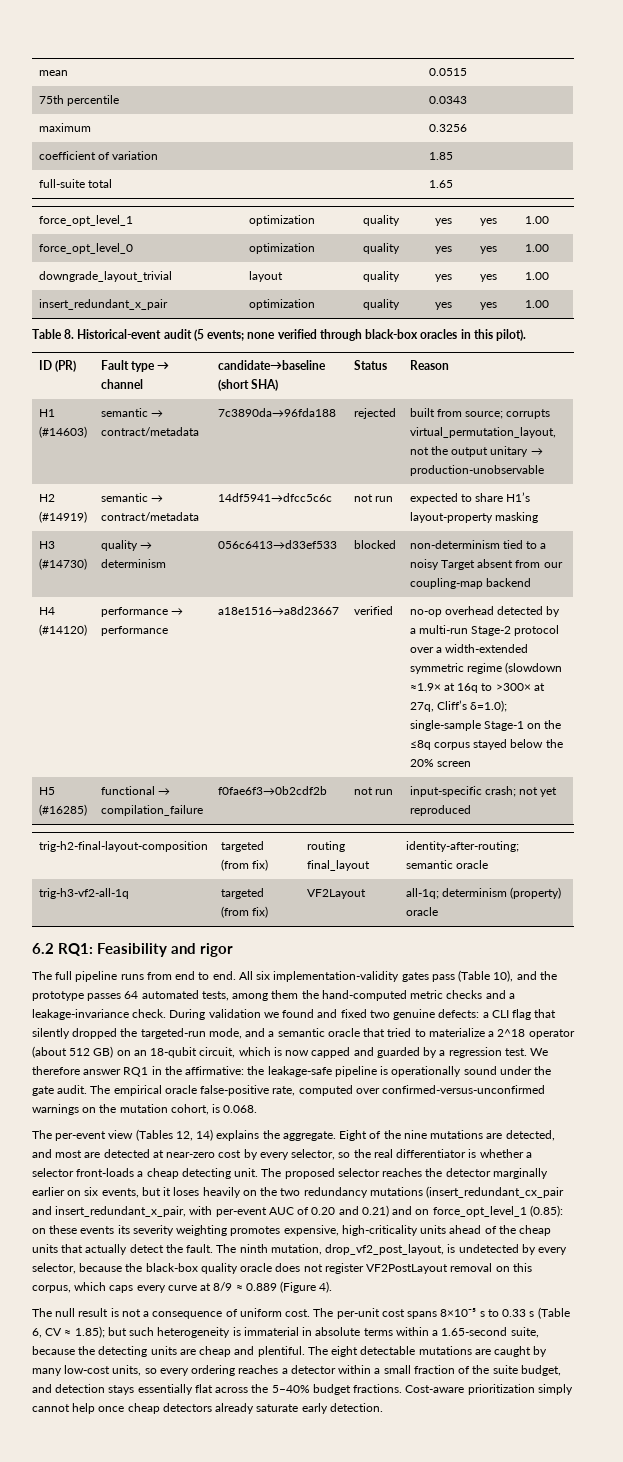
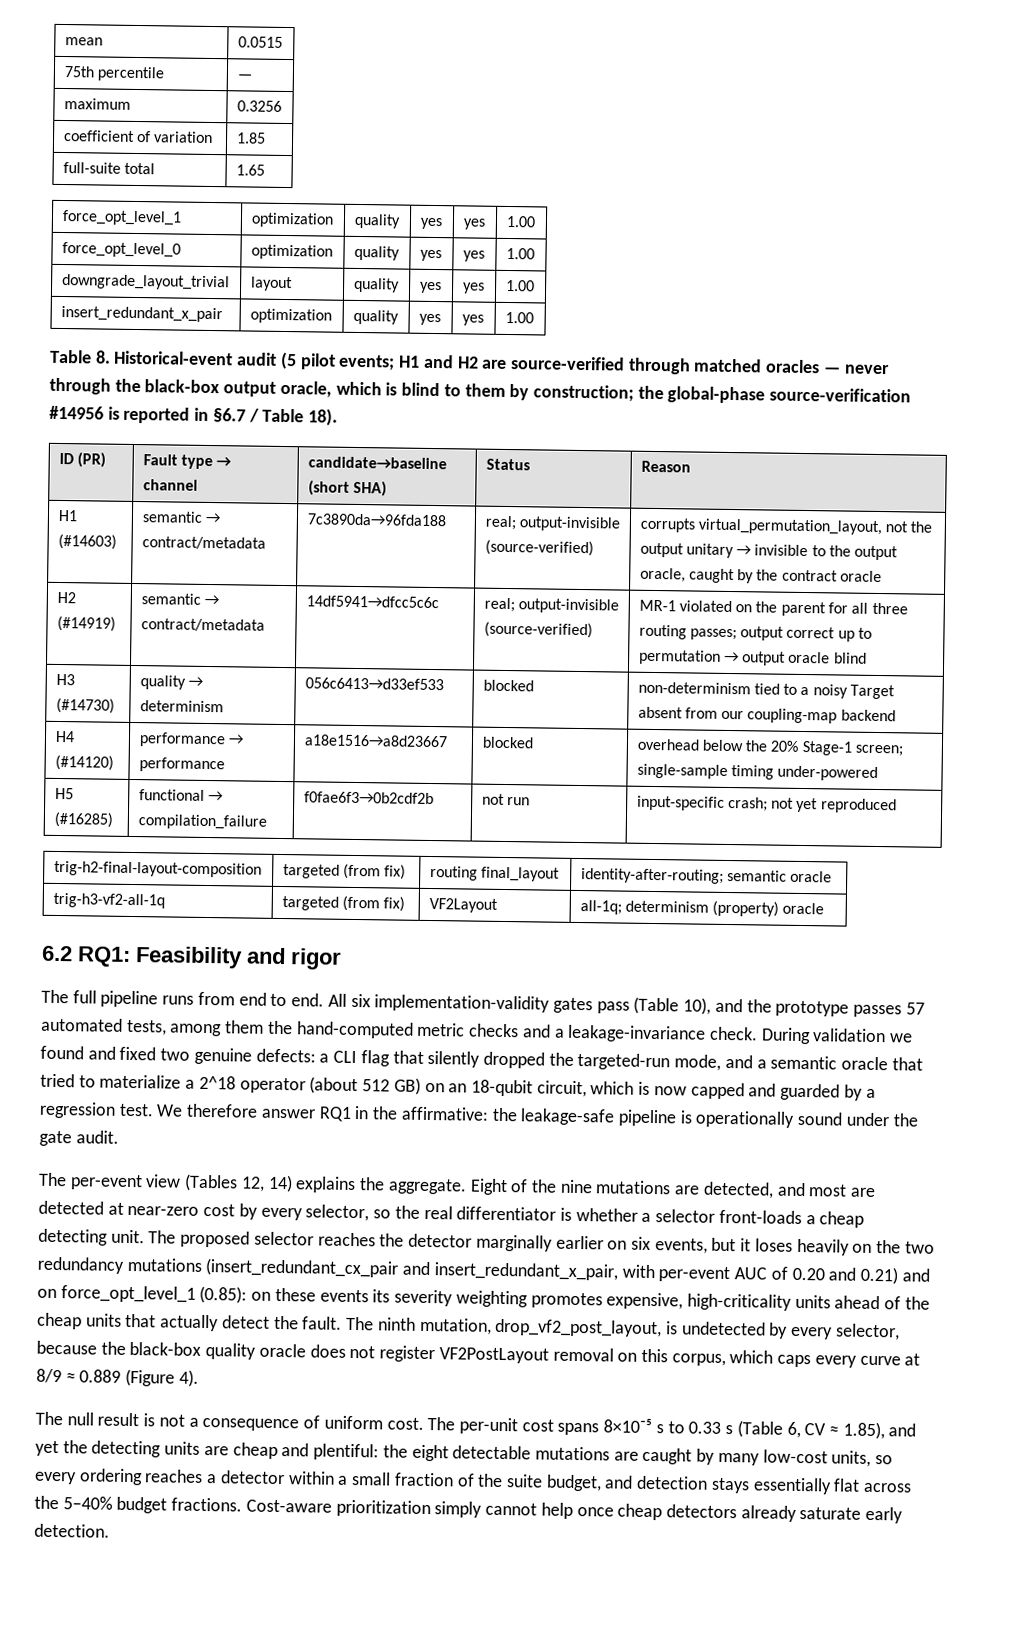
- 75th percentile | 0.0343
+ 75th percentile | —
- Table 8. Historical-event audit (5 events; none verified through black-box oracles in this pilot).
+ Table 8. Historical-event audit (5 pilot events; H1 and H2 are source-verified through matched oracles — never through the black-box output oracle, which is blind to them by construction; the global-phase source-verification #14956 is reported in §6.7 / Table 18).
- H1 (#14603) | semantic → contract/metadata | 7c3890da→96fda188 | rejected | built from source; corrupts virtual_permutation_layout, not the output unitary → production-unobservable
+ H1 (#14603) | semantic → contract/metadata | 7c3890da→96fda188 | real; output-invisible (source-verified) | corrupts virtual_permutation_layout, not the output unitary → invisible to the output oracle, caught by the contract oracle
- H2 (#14919) | semantic → contract/metadata | 14df5941→dfcc5c6c | not run | expected to share H1’s layout-property masking
+ H2 (#14919) | semantic → contract/metadata | 14df5941→dfcc5c6c | real; output-invisible (source-verified) | MR-1 violated on the parent for all three routing passes; output correct up to permutation → output oracle blind
- verified | no-op overhead detected by a multi-run Stage-2 protocol over a width-extended symmetric regime (slowdown ≈1.9× at 16q to >300× at 27q, Cliff’s δ=1.0); single-sample Stage-1 on the ≤8q corpus stayed below the 20% screen
+ blocked | overhead below the 20% Stage-1 screen; single-sample timing under-powered
- All six implementation-validity gates pass (Table 10), and the prototype passes 64 automated tests, among them the hand-computed metric checks and a leakage-invariance check.
+ All six implementation-validity gates pass (Table 10), and the prototype passes 57 automated tests, among them the hand-computed metric checks and a leakage-invariance check.
- The empirical oracle false-positive rate, computed over confirmed-versus-unconfirmed warnings on the mutation cohort, is 0.068.
- The per-unit cost spans 8×10⁻⁵ s to 0.33 s (Table 6, CV ≈ 1.85); but such heterogeneity is immaterial in absolute terms within a 1.65-second suite, because the detecting units are cheap and plentiful. The eight detectable mutations are caught by many low-cost units, so every ordering reaches a detector within a small fraction of the suite budget, and detection stays essentially flat across the 5–40% budget fractions.
+ The per-unit cost spans 8×10⁻⁵ s to 0.33 s (Table 6, CV ≈ 1.85), and yet the detecting units are cheap and plentiful: the eight detectable mutations are caught by many low-cost units, so every ordering reaches a detector within a small fraction of the suite budget, and detection stays essentially flat across the 5–40% budget fractions.

